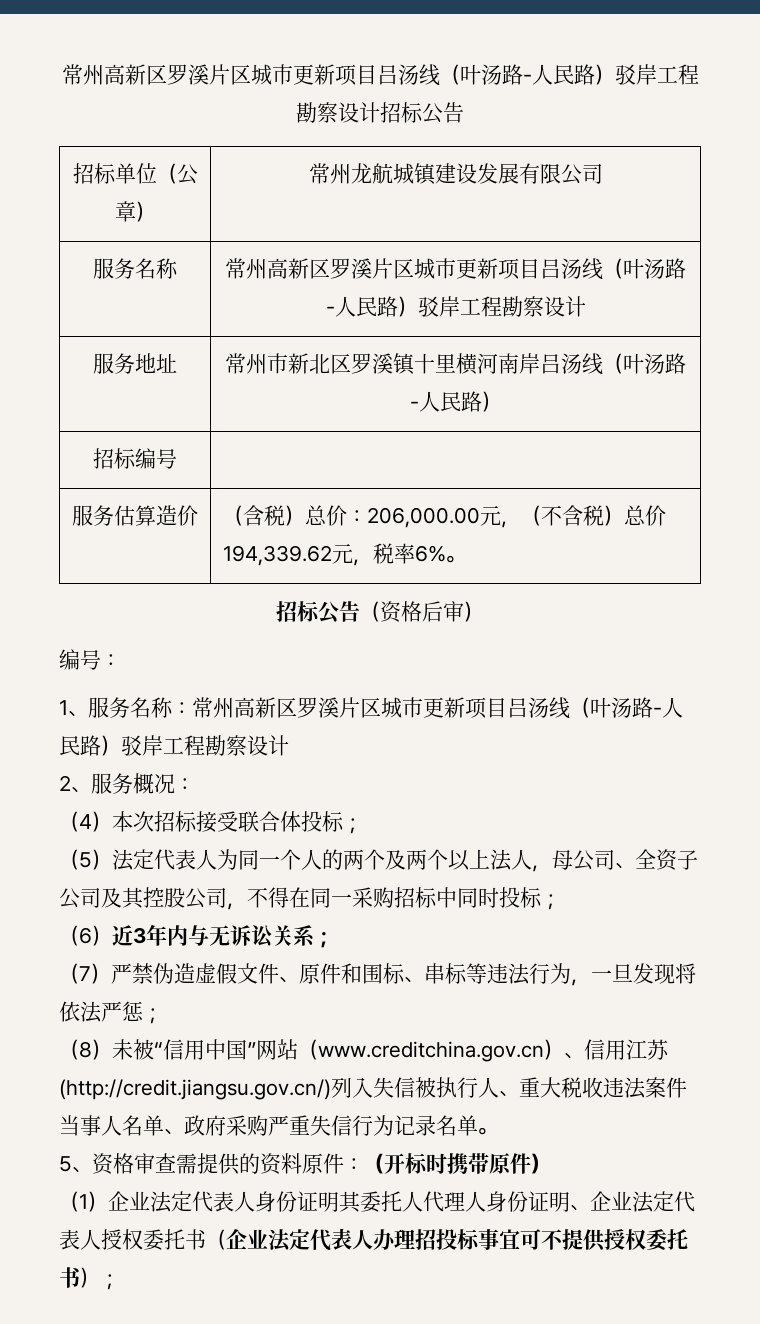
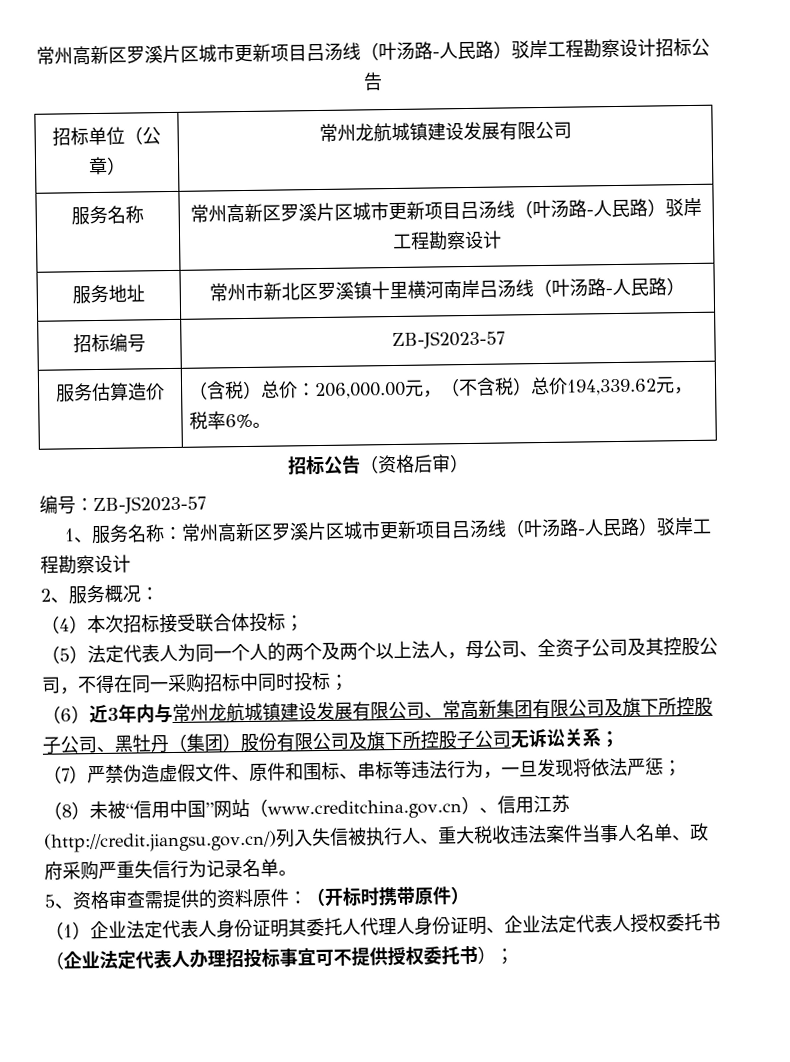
- 招标编号 |
+ 招标编号 | ZB-JS2023-57
- 编号：
+ 编号：ZB-JS2023-57
- （6）近3年内与无诉讼关系；
+ （6）近3年内与常州龙航城镇建设发展有限公司、常高新集团有限公司及旗下所控股子公司、黑牡丹（集团）股份有限公司及旗下所控股子公司无诉讼关系；

